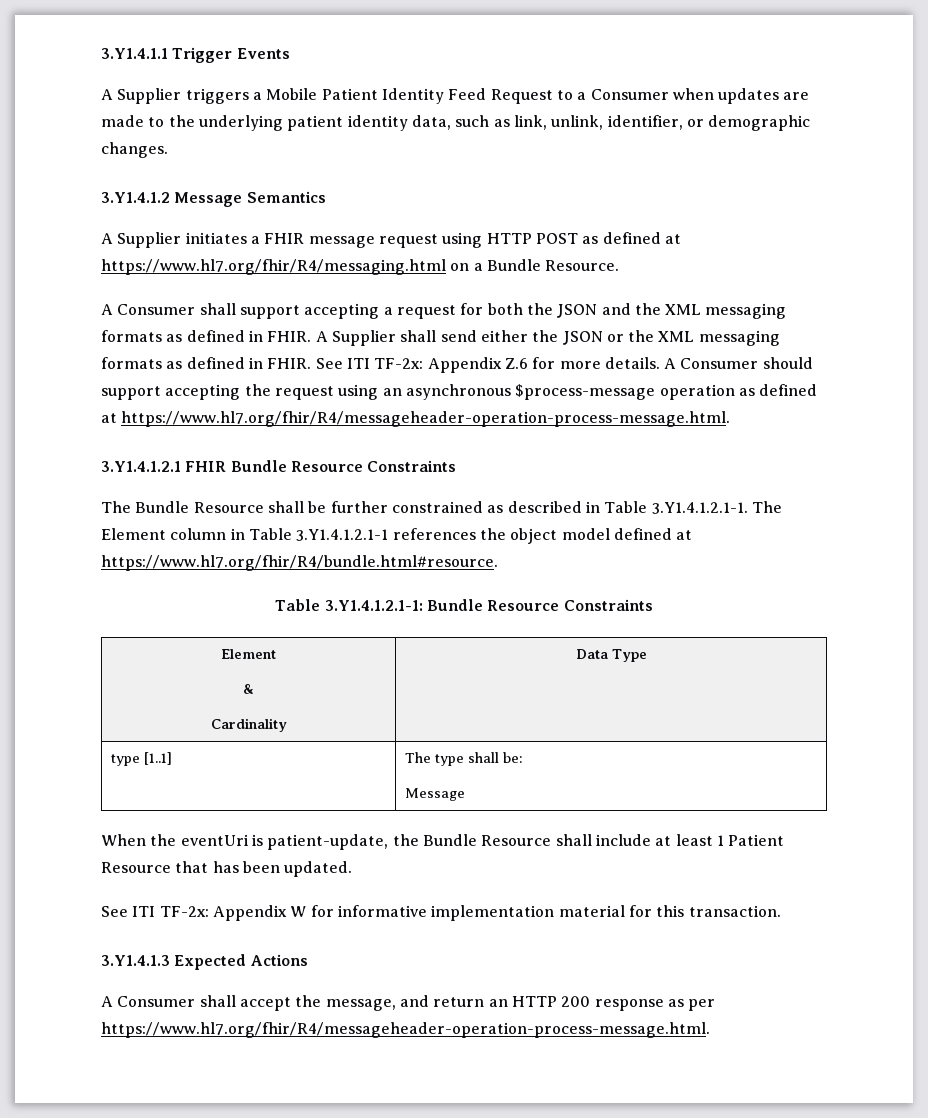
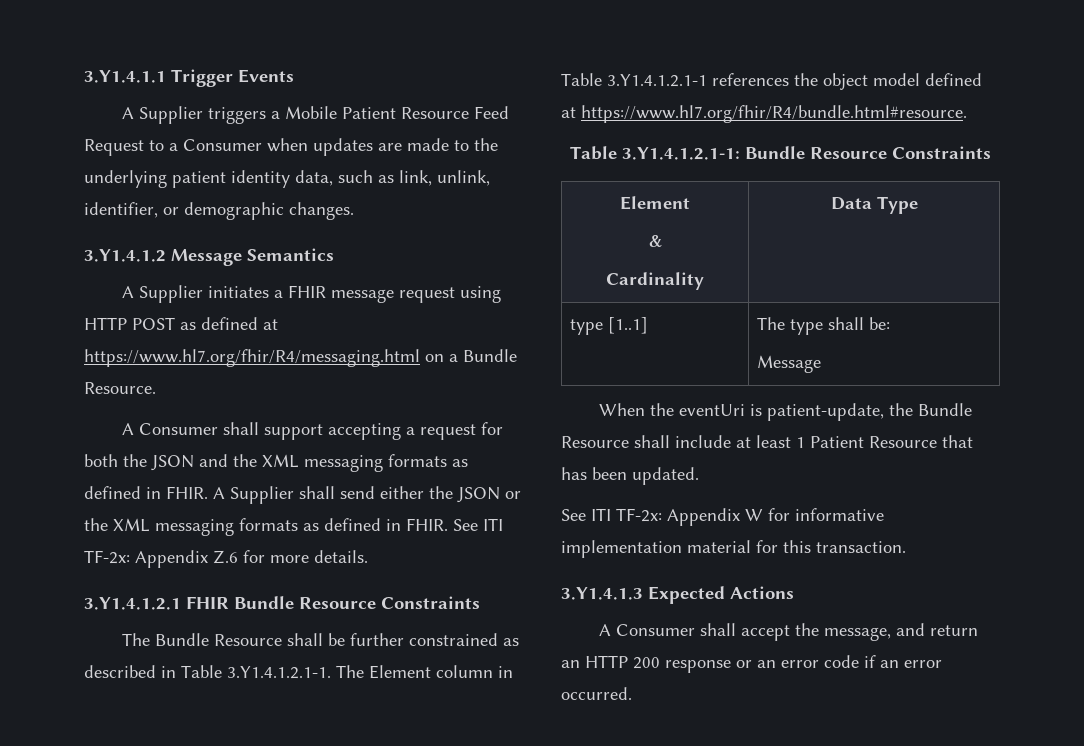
- A Supplier triggers a Mobile Patient Identity Feed Request to a Consumer when updates are made to the underlying patient identity data, such as link, unlink, identifier, or demographic changes.
+ A Supplier triggers a Mobile Patient Resource Feed Request to a Consumer when updates are made to the underlying patient identity data, such as link, unlink, identifier, or demographic changes.
- A Consumer should support accepting the request using an asynchronous $process-message operation as defined at https://www.hl7.org/fhir/R4/messageheader-operation-process-message.html.
- A Consumer shall accept the message, and return an HTTP 200 response as per https://www.hl7.org/fhir/R4/messageheader-operation-process-message.html.
+ A Consumer shall accept the message, and return an HTTP 200 response or an error code if an error occurred.

